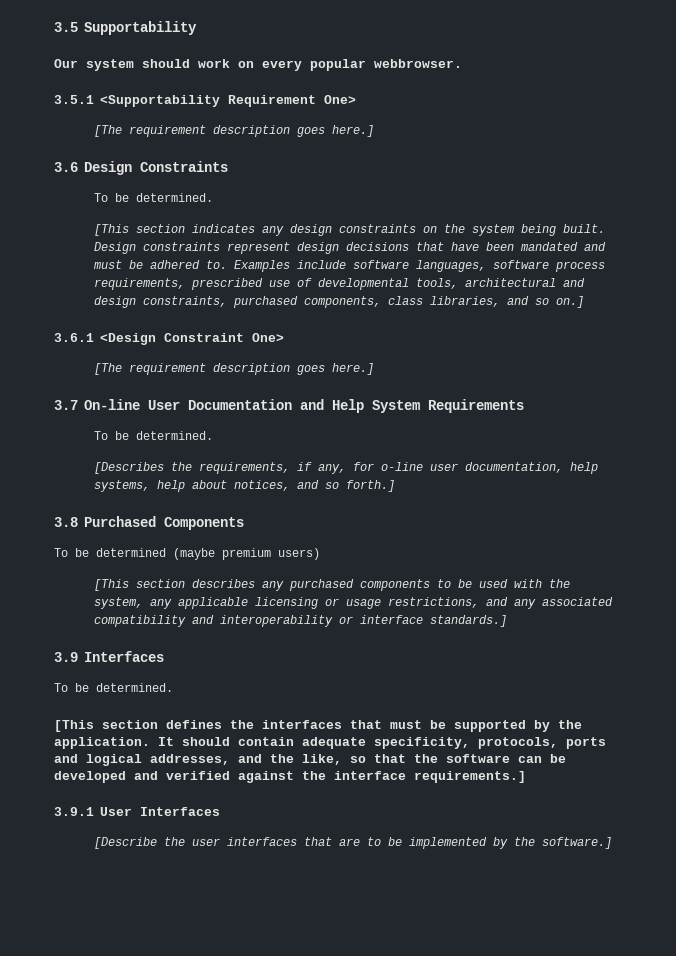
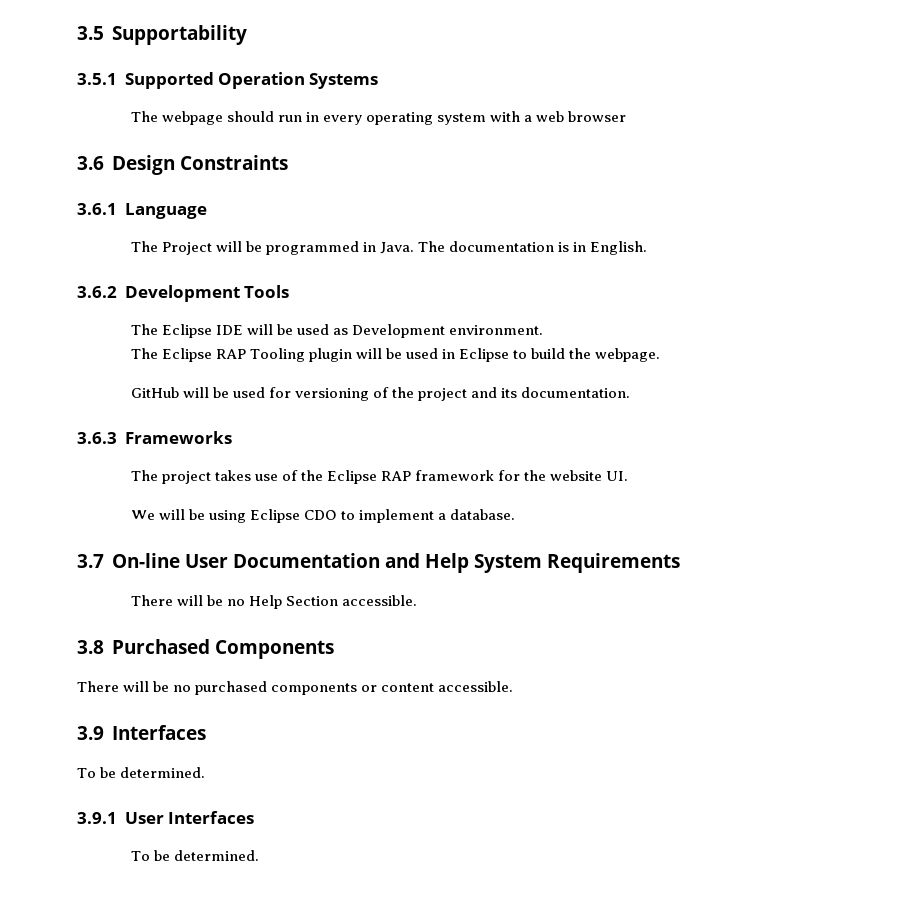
- Our system should work on every popular webbrowser.
- 3.5.1 <Supportability Requirement One>
- [The requirement description goes here.]
+ 3.5.1 Supported Operation Systems
+ The webpage should run in every operating system with a web browser
  3.6 Design Constraints
- To be determined.
- [This section indicates any design constraints on the system being built. Design constraints represent design decisions that have been mandated and must be adhered to. Examples include software languages, software process requirements, prescribed use of developmental tools, architectural and design constraints, purchased components, class libraries, and so on.]
- 3.6.1 <Design Constraint One>
- [The requirement description goes here.]
+ 3.6.1 Language
+ The Project will be programmed in Java. The documentation is in English.
+ 3.6.2 Development Tools
+ The Eclipse IDE will be used as Development environment.
+ The Eclipse RAP Tooling plugin will be used in Eclipse to build the webpage.
+ GitHub will be used for versioning of the project and its documentation.
+ 3.6.3 Frameworks
+ The project takes use of the Eclipse RAP framework for the website UI.
+ We will be using Eclipse CDO to implement a database.
  3.7 On-line User Documentation and Help System Requirements
- To be determined.
- [Describes the requirements, if any, for o-line user documentation, help systems, help about notices, and so forth.]
+ There will be no Help Section accessible.
  3.8 Purchased Components
- To be determined (maybe premium users)
- [This section describes any purchased components to be used with the system, any applicable licensing or usage restrictions, and any associated compatibility and interoperability or interface standards.]
+ There will be no purchased components or content accessible.
- [This section defines the interfaces that must be supported by the application. It should contain adequate specificity, protocols, ports and logical addresses, and the like, so that the software can be developed and verified against the interface requirements.]
  3.9.1 User Interfaces
- [Describe the user interfaces that are to be implemented by the software.]
+ To be determined.

